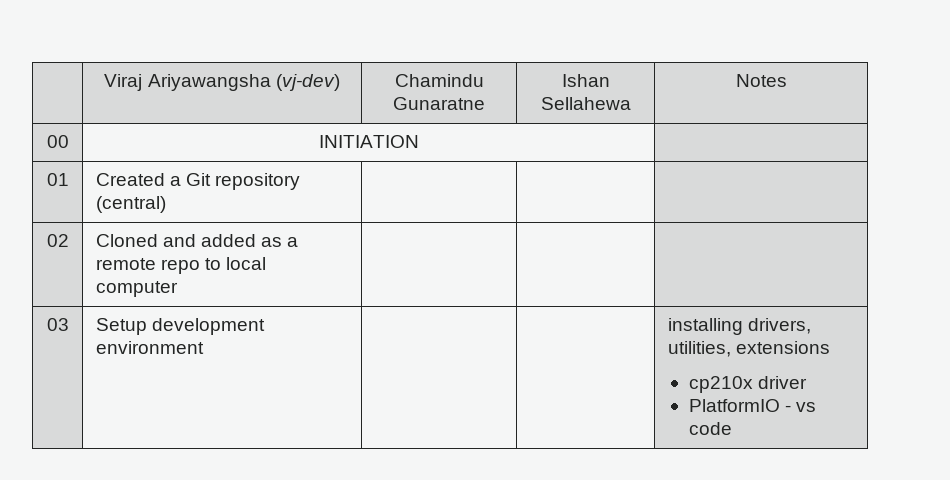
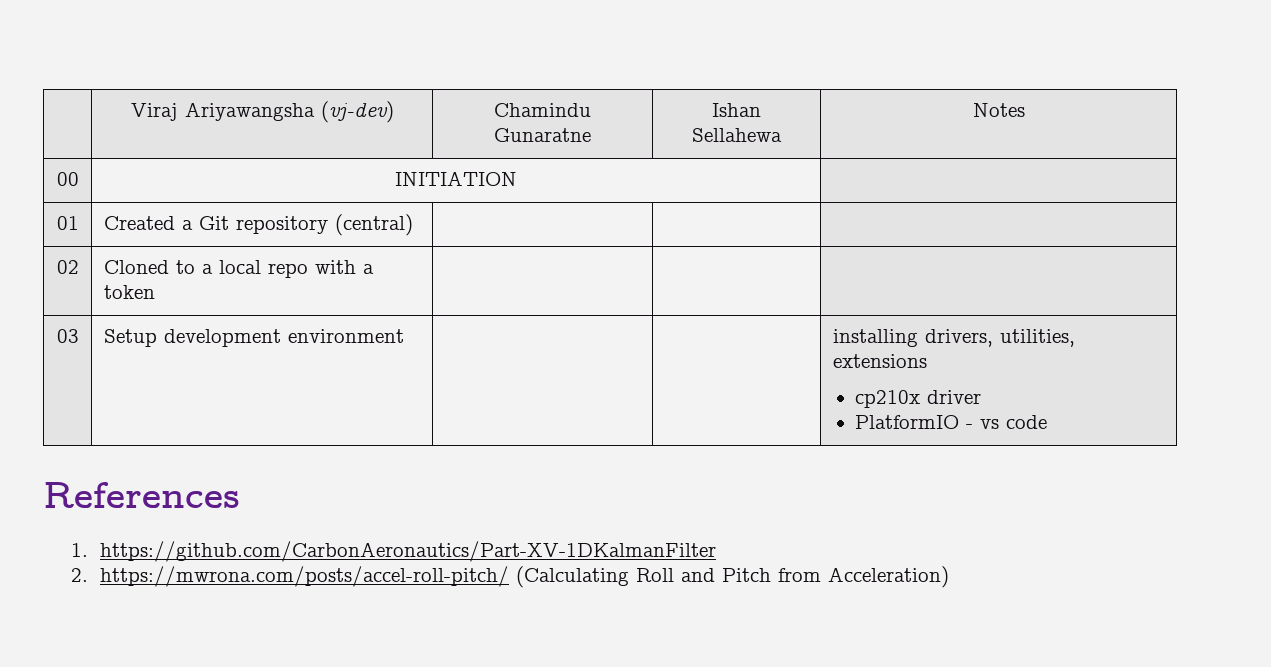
- 02 | Cloned and added as a remote repo to local computer | | |
+ 02 | Cloned to a local repo with a token | | |
+ References
+ 1. https://github.com/CarbonAeronautics/Part-XV-1DKalmanFilter
+ 2. https://mwrona.com/posts/accel-roll-pitch/ (Calculating Roll and Pitch from Acceleration)

